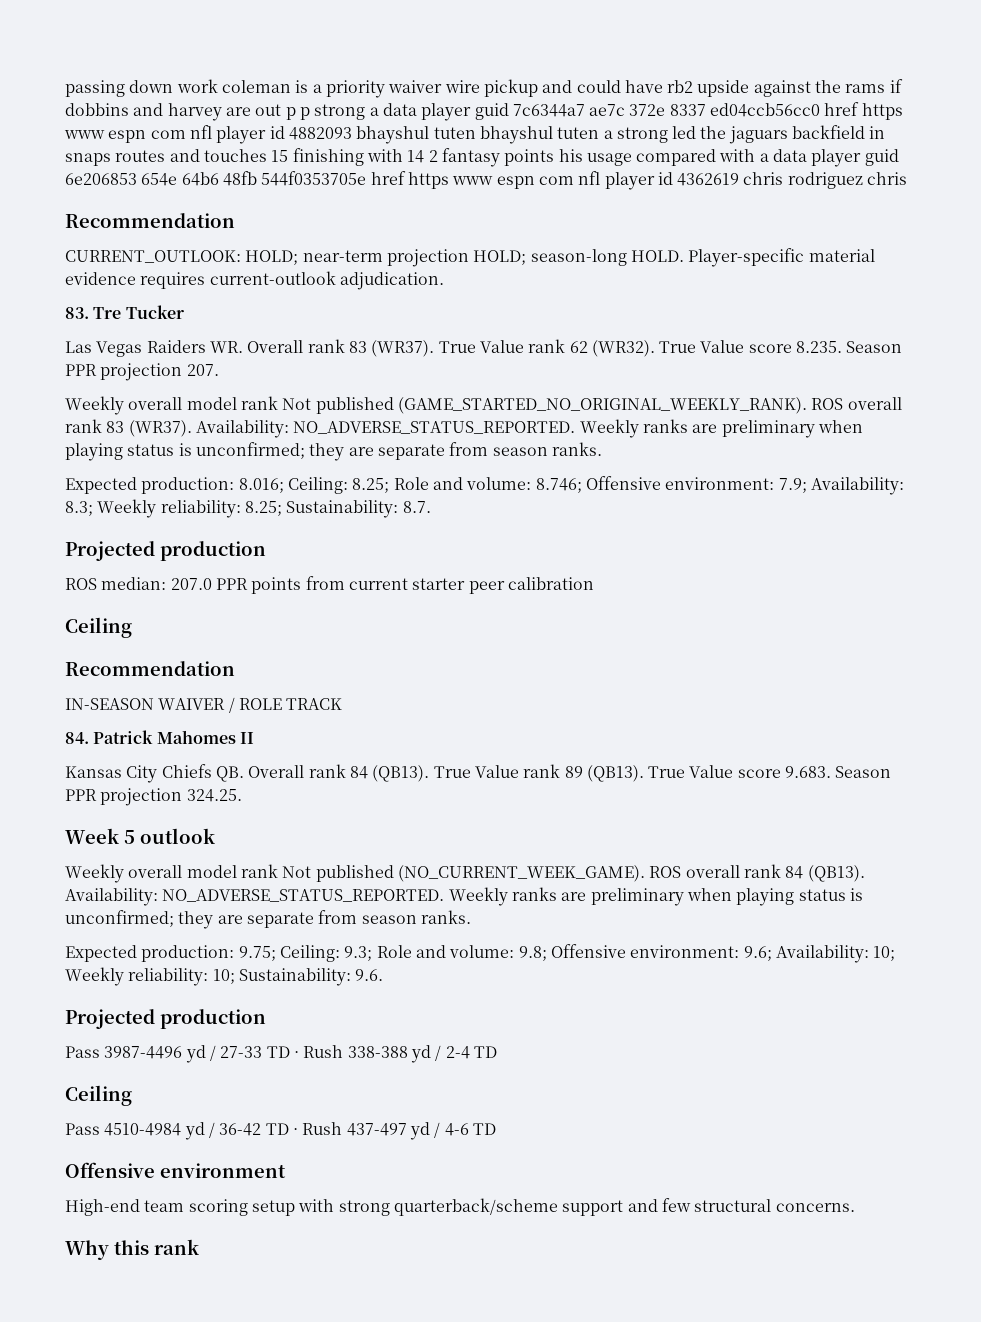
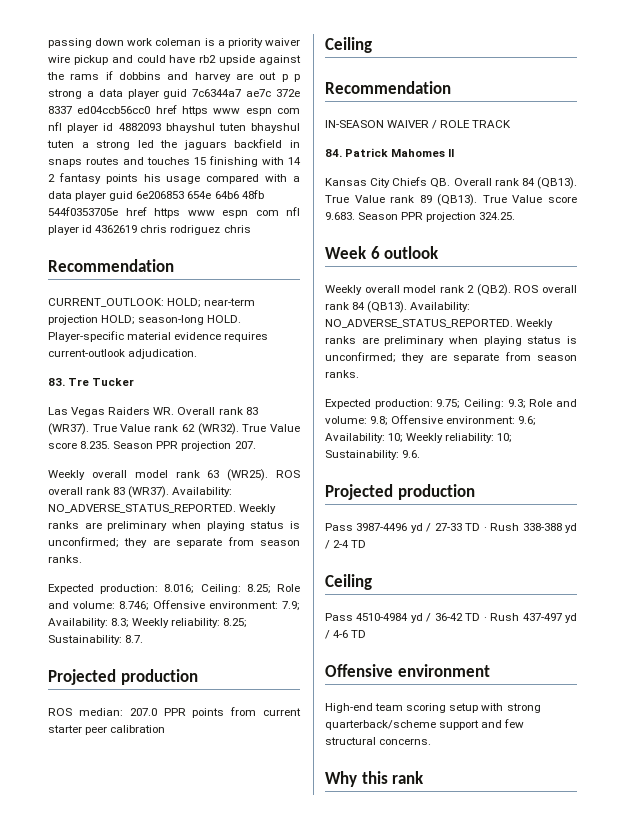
- Weekly overall model rank Not published (GAME_STARTED_NO_ORIGINAL_WEEKLY_RANK).
+ Weekly overall model rank 63 (WR25).
- Week 5 outlook
+ Week 6 outlook
- Weekly overall model rank Not published (NO_CURRENT_WEEK_GAME).
+ Weekly overall model rank 2 (QB2).

